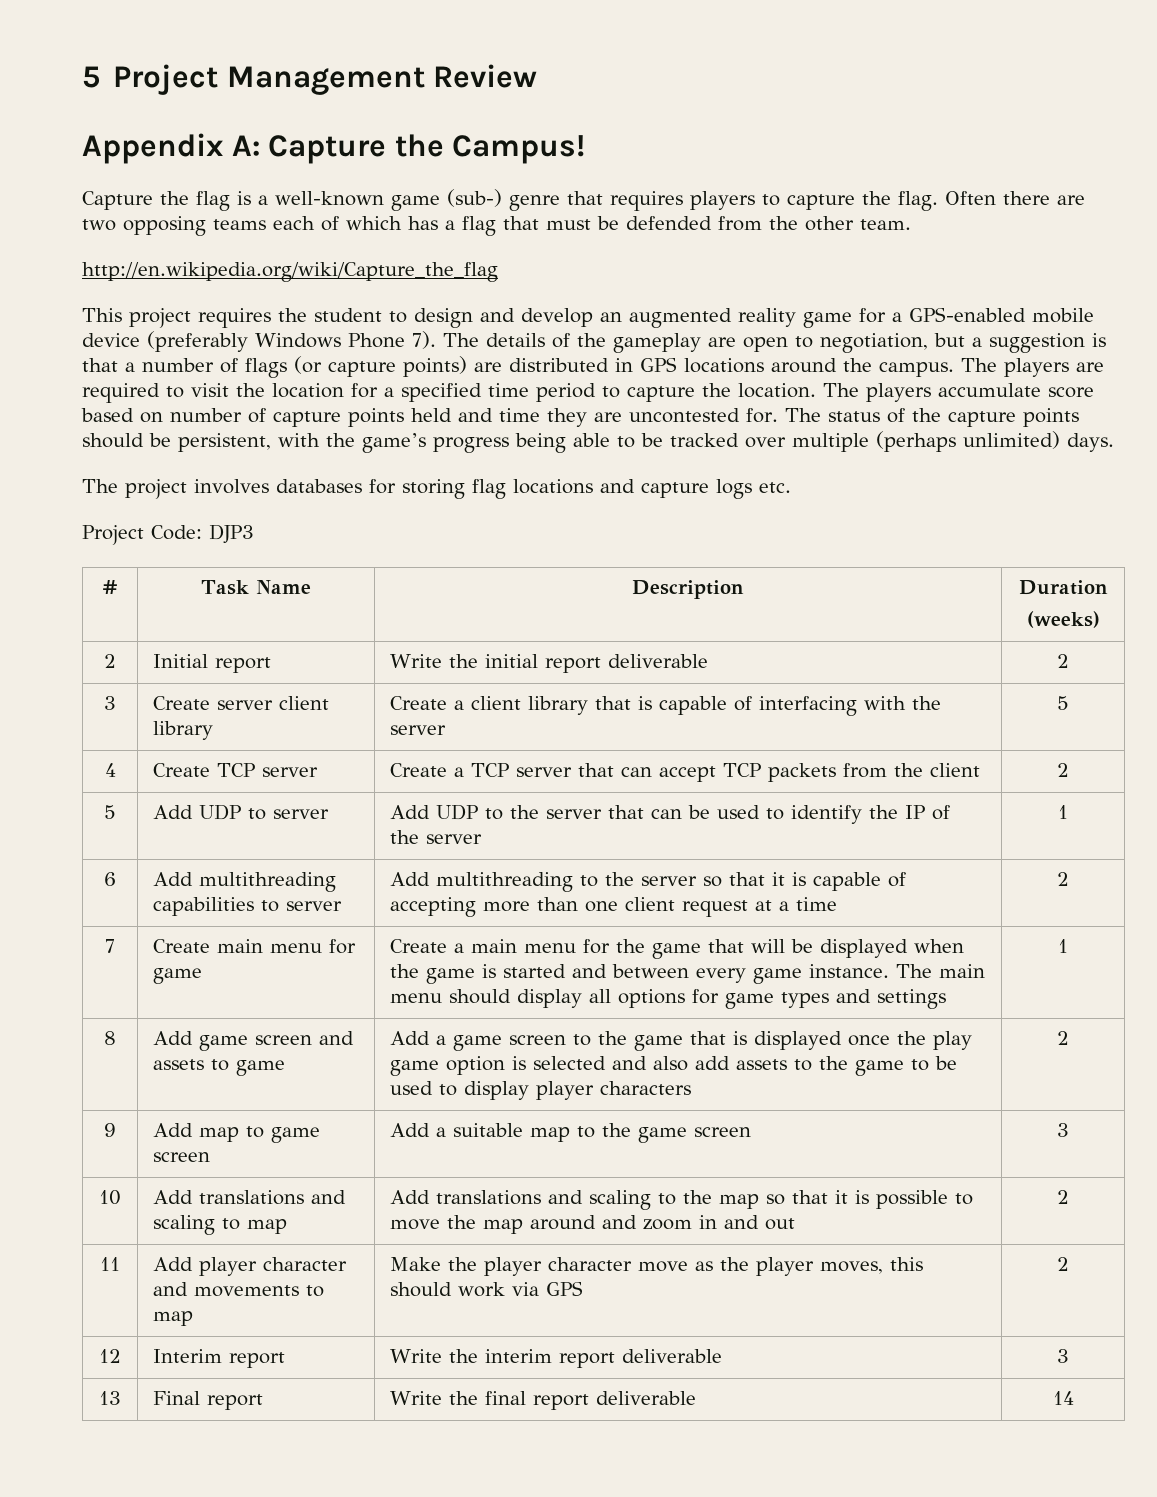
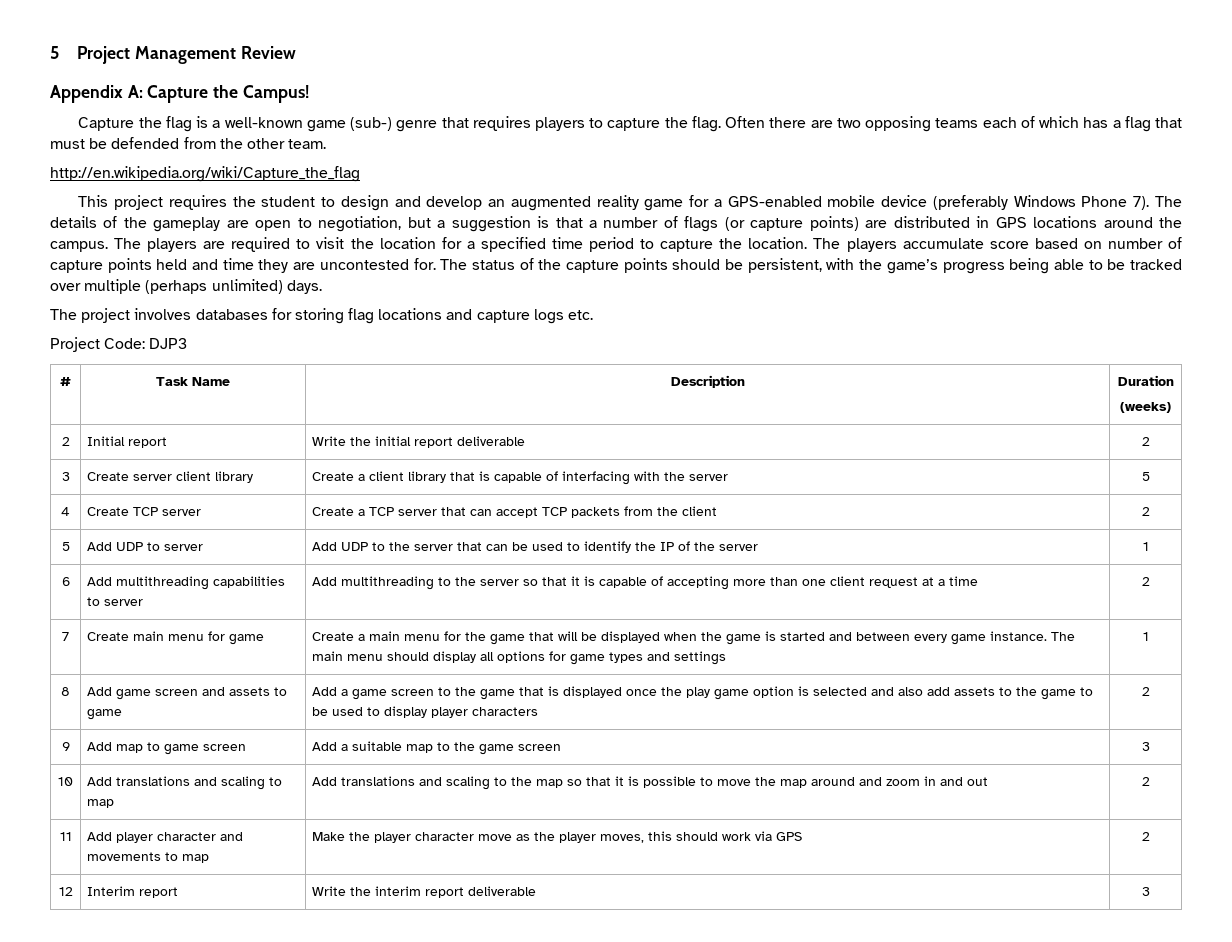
- 13 | Final report | Write the final report deliverable | 14

